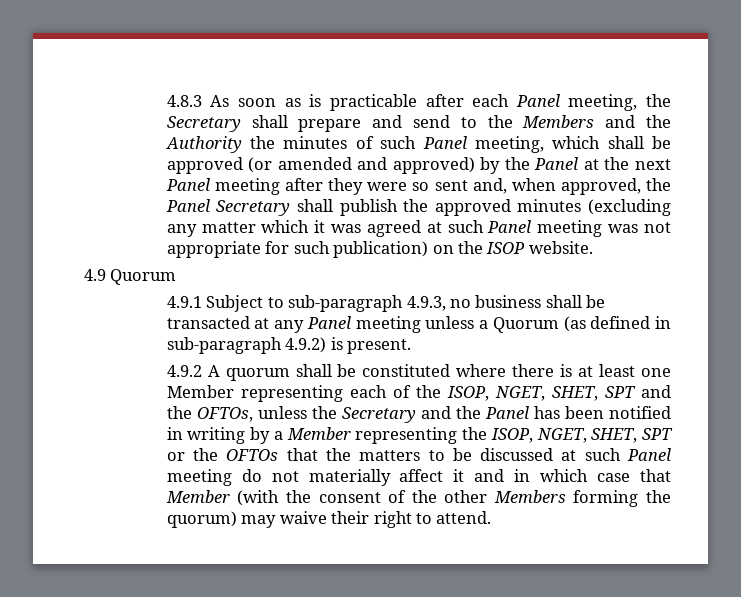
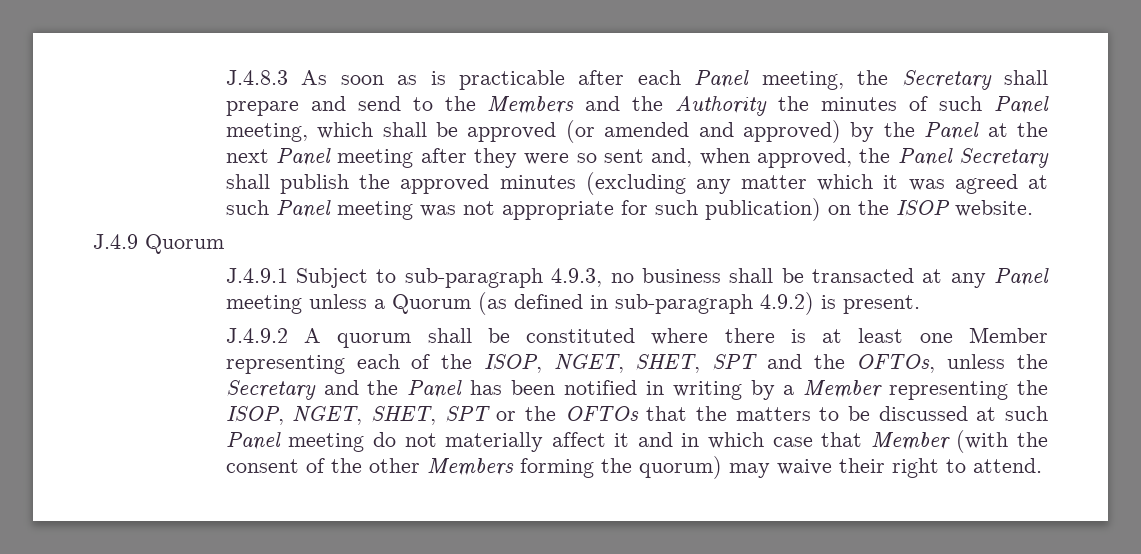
- 4.8.3 As soon as is practicable after each Panel meeting, the Secretary shall prepare and send to the Members and the Authority the minutes of such Panel meeting, which shall be approved (or amended and approved) by the Panel at the next Panel meeting after they were so sent and, when approved, the Panel Secretary shall publish the approved minutes (excluding any matter which it was agreed at such Panel meeting was not appropriate for such publication) on the ISOP website.
+ J.4.8.3 As soon as is practicable after each Panel meeting, the Secretary shall prepare and send to the Members and the Authority the minutes of such Panel meeting, which shall be approved (or amended and approved) by the Panel at the next Panel meeting after they were so sent and, when approved, the Panel Secretary shall publish the approved minutes (excluding any matter which it was agreed at such Panel meeting was not appropriate for such publication) on the ISOP website.
- 4.9 Quorum
+ J.4.9 Quorum
- 4.9.1 Subject to sub-paragraph 4.9.3, no business shall be transacted at any Panel meeting unless a Quorum (as defined in sub-paragraph 4.9.2) is present.
+ J.4.9.1 Subject to sub-paragraph 4.9.3, no business shall be transacted at any Panel meeting unless a Quorum (as defined in sub-paragraph 4.9.2) is present.
- 4.9.2 A quorum shall be constituted where there is at least one Member representing each of the ISOP, NGET, SHET, SPT and the OFTOs, unless the Secretary and the Panel has been notified in writing by a Member representing the ISOP, NGET, SHET, SPT or the OFTOs that the matters to be discussed at such Panel meeting do not materially affect it and in which case that Member (with the consent of the other Members forming the quorum) may waive their right to attend.
+ J.4.9.2 A quorum shall be constituted where there is at least one Member representing each of the ISOP, NGET, SHET, SPT and the OFTOs, unless the Secretary and the Panel has been notified in writing by a Member representing the ISOP, NGET, SHET, SPT or the OFTOs that the matters to be discussed at such Panel meeting do not materially affect it and in which case that Member (with the consent of the other Members forming the quorum) may waive their right to attend.

